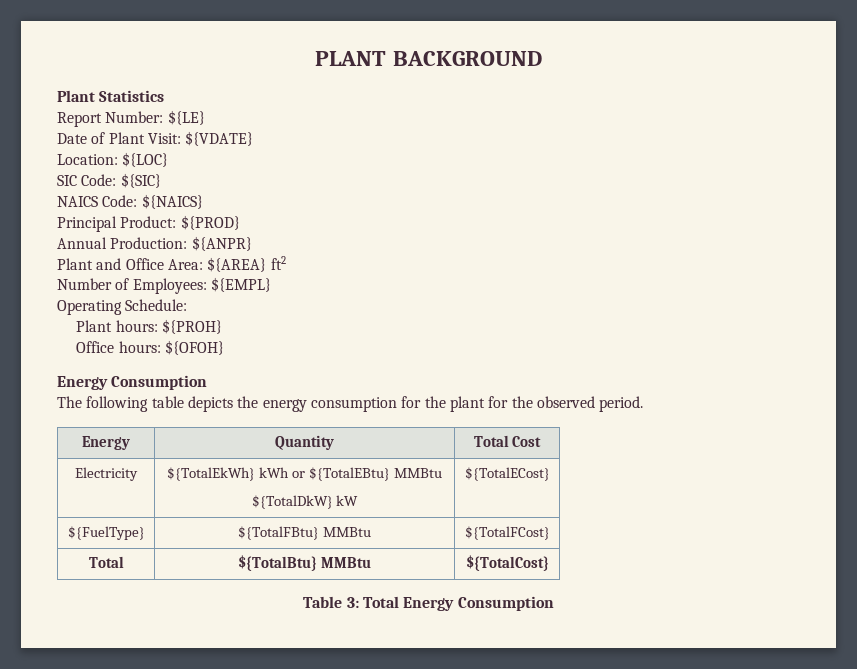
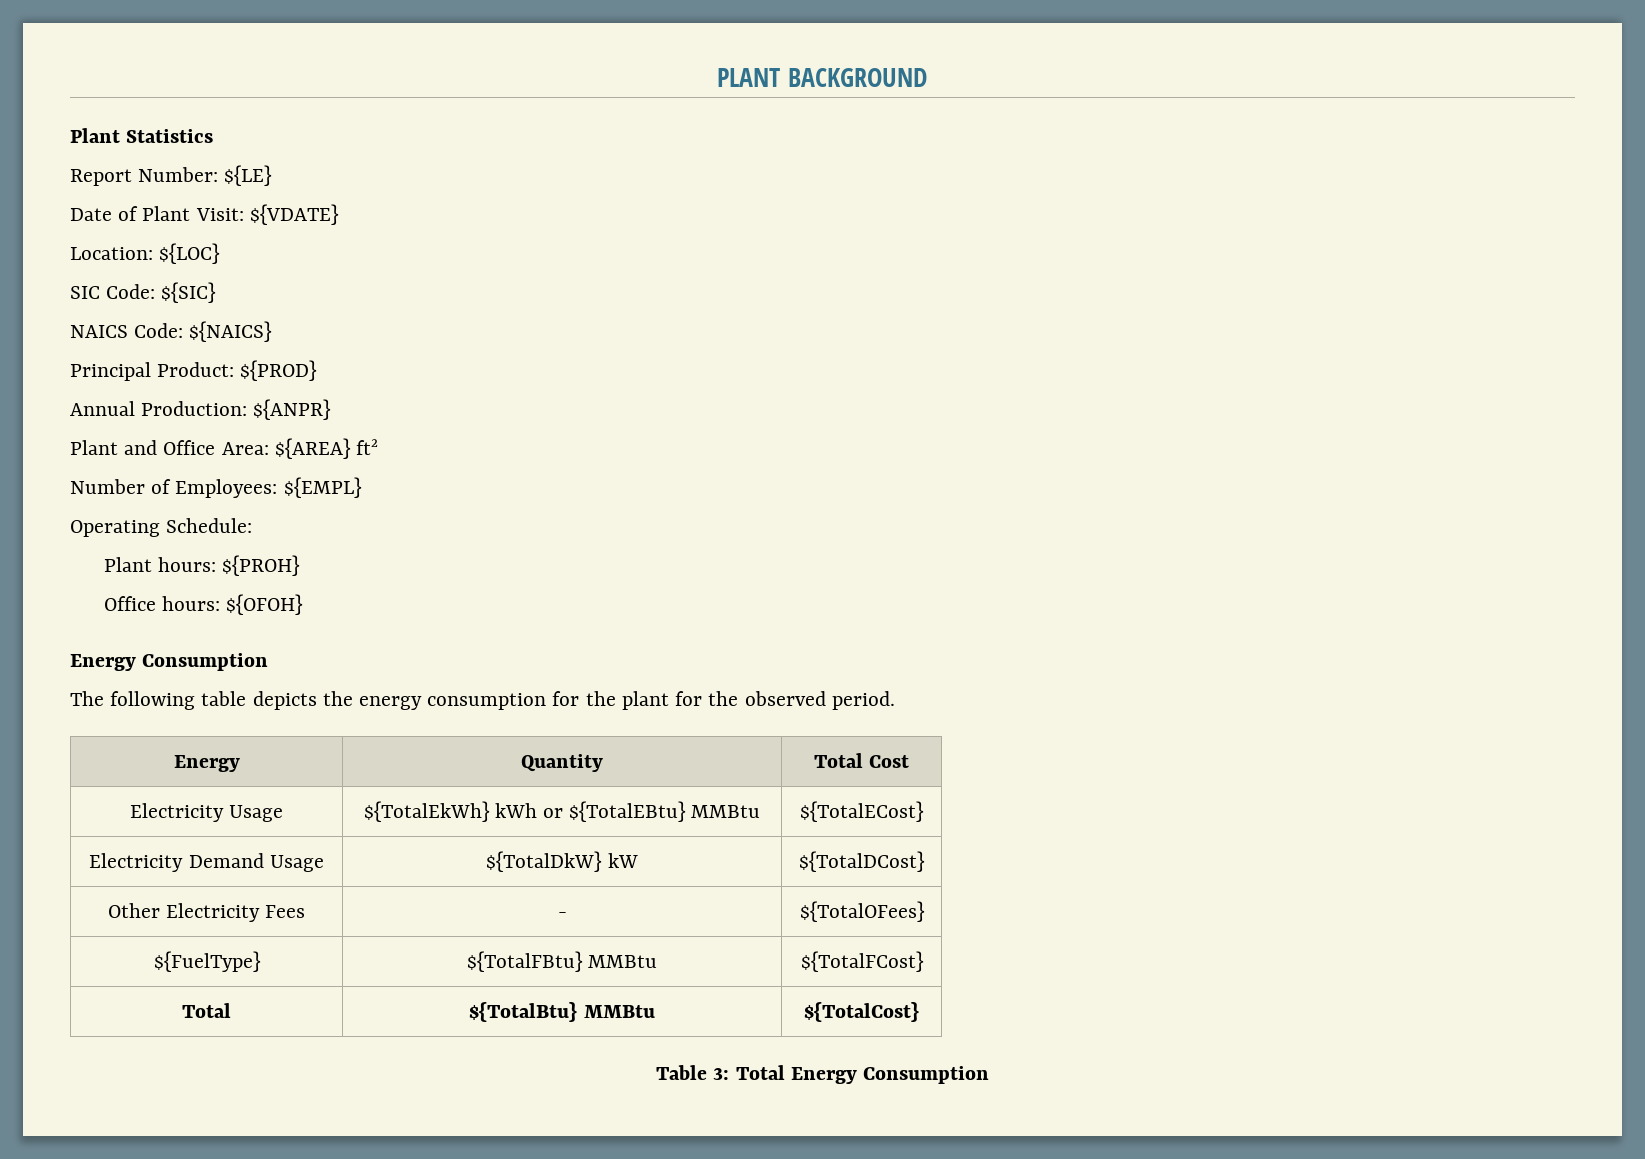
- Electricity | ${TotalEkWh} kWh or ${TotalEBtu} MMBtu
- ${TotalDkW} kW | ${TotalECost}
+ Electricity Usage | ${TotalEkWh} kWh or ${TotalEBtu} MMBtu | ${TotalECost}
+ Electricity Demand Usage | ${TotalDkW} kW | ${TotalDCost}
+ Other Electricity Fees | - | ${TotalOFees}

